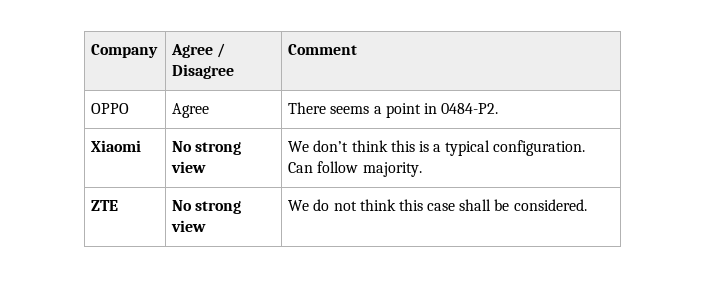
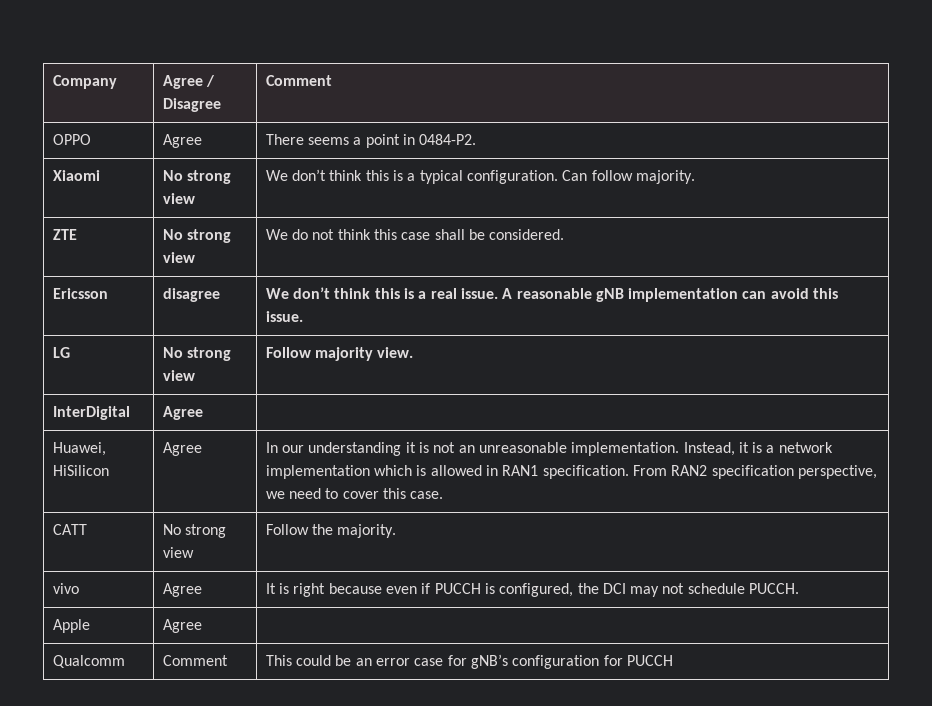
+ Ericsson | disagree | We don’t think this is a real issue. A reasonable gNB implementation can avoid this issue.
+ LG | No strong view | Follow majority view.
+ InterDigital | Agree |
+ Huawei, HiSilicon | Agree | In our understanding it is not an unreasonable implementation. Instead, it is a network implementation which is allowed in RAN1 specification. From RAN2 specification perspective, we need to cover this case.
+ CATT | No strong view | Follow the majority.
+ vivo | Agree | It is right because even if PUCCH is configured, the DCI may not schedule PUCCH.
+ Apple | Agree |
+ Qualcomm | Comment | This could be an error case for gNB’s configuration for PUCCH

